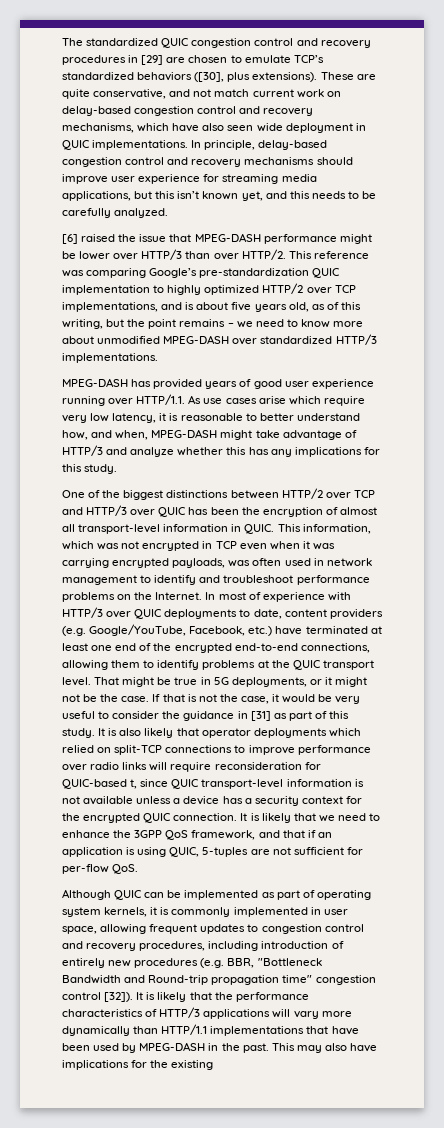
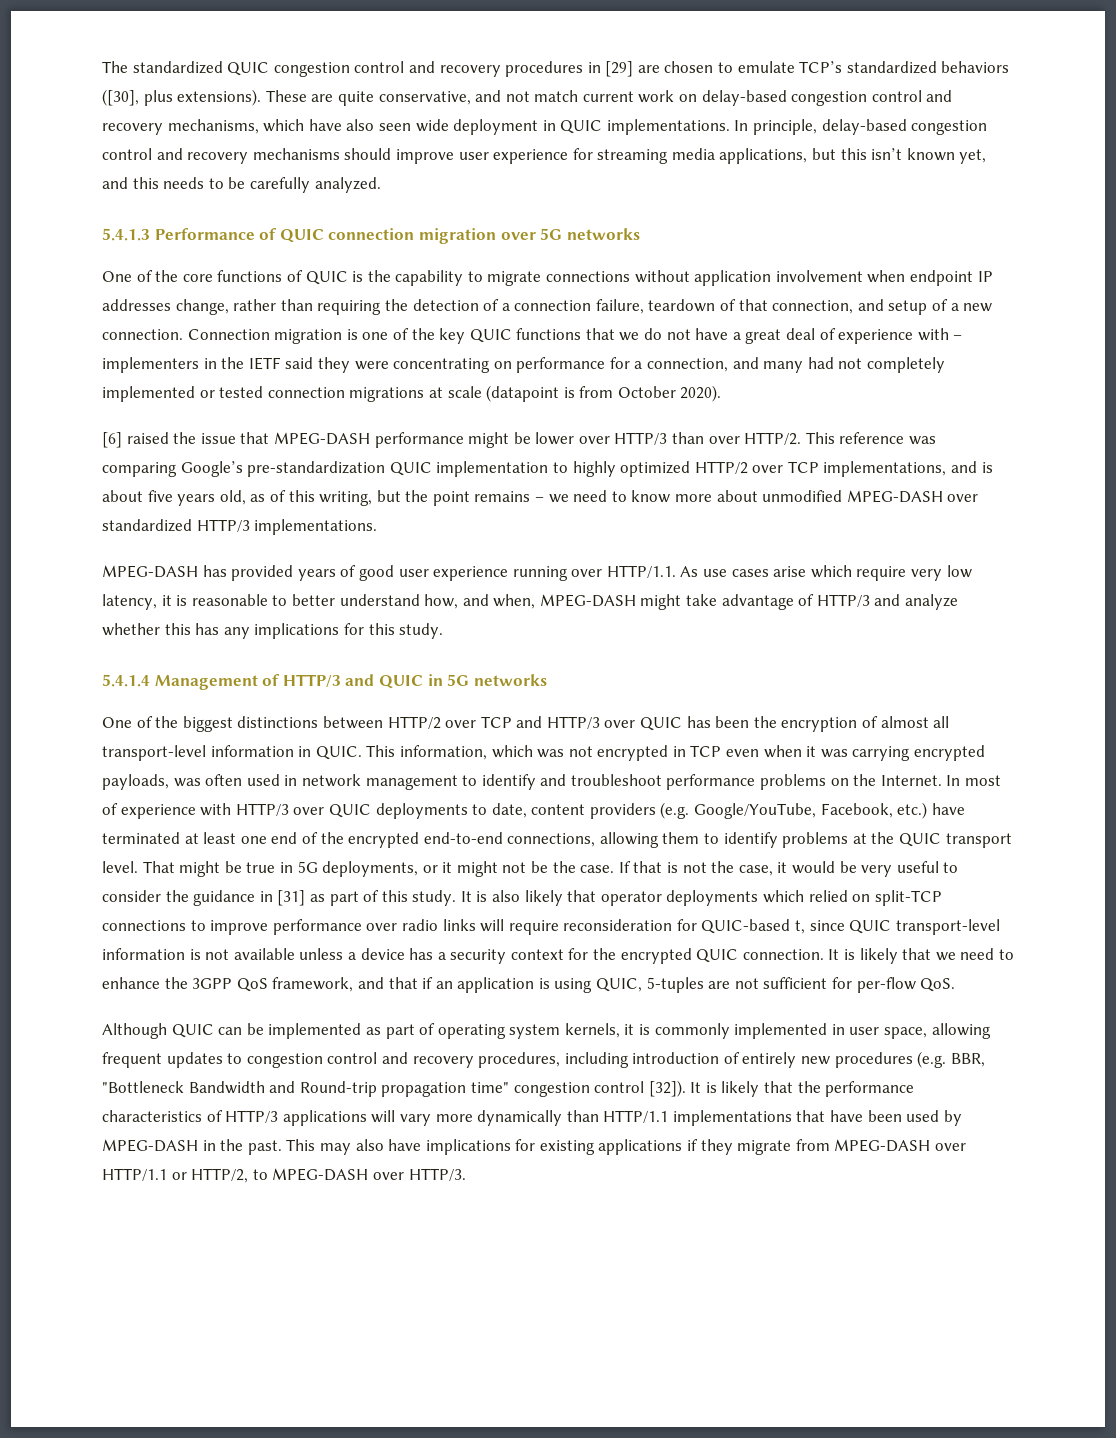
+ 5.4.1.3 Performance of QUIC connection migration over 5G networks
+ One of the core functions of QUIC is the capability to migrate connections without application involvement when endpoint IP addresses change, rather than requiring the detection of a connection failure, teardown of that connection, and setup of a new connection. Connection migration is one of the key QUIC functions that we do not have a great deal of experience with – implementers in the IETF said they were concentrating on performance for a connection, and many had not completely implemented or tested connection migrations at scale (datapoint is from October 2020).
+ 5.4.1.4 Management of HTTP/3 and QUIC in 5G networks
- This may also have implications for the existing
+ This may also have implications for existing applications if they migrate from MPEG-DASH over HTTP/1.1 or HTTP/2, to MPEG-DASH over HTTP/3.

